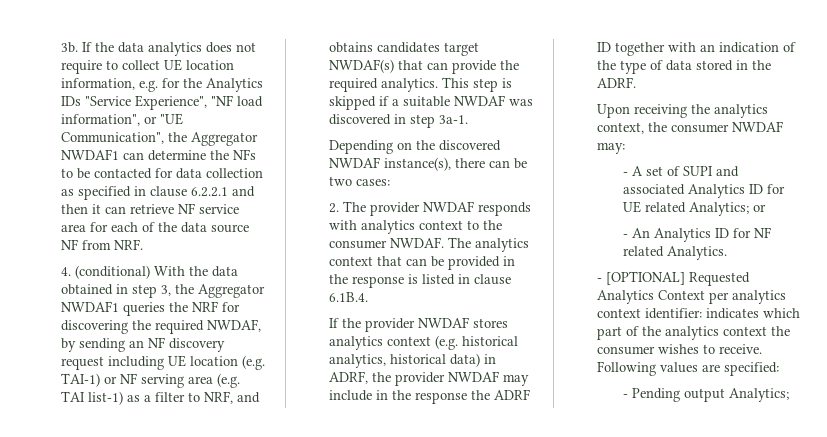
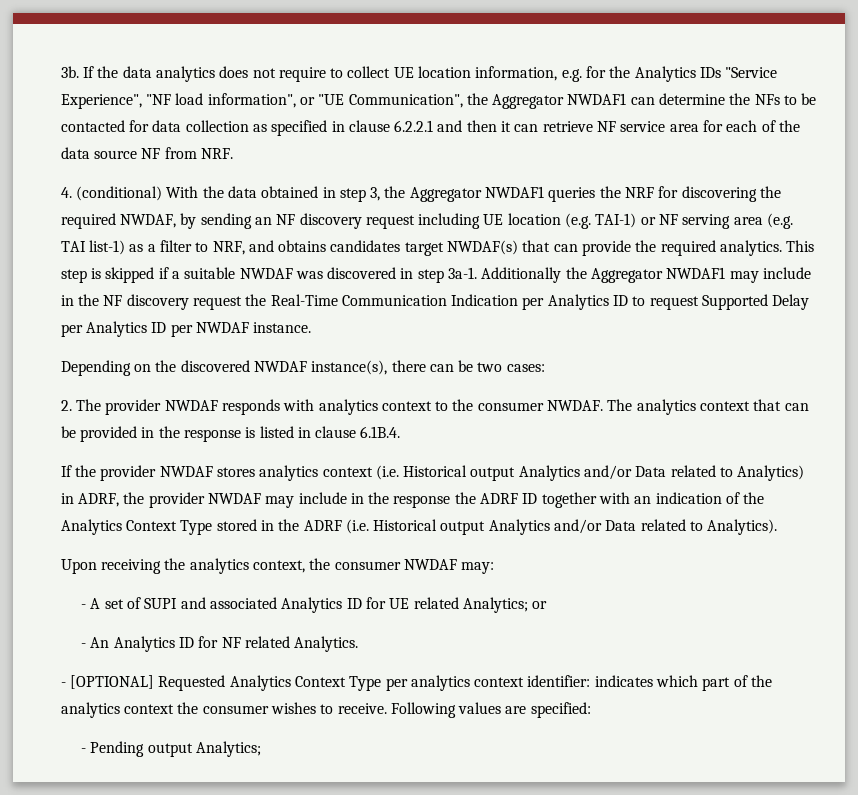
+ Additionally the Aggregator NWDAF1 may include in the NF discovery request the Real-Time Communication Indication per Analytics ID to request Supported Delay per Analytics ID per NWDAF instance.
- If the provider NWDAF stores analytics context (e.g. historical analytics, historical data) in ADRF, the provider NWDAF may include in the response the ADRF ID together with an indication of the type of data stored in the ADRF.
+ If the provider NWDAF stores analytics context (i.e. Historical output Analytics and/or Data related to Analytics) in ADRF, the provider NWDAF may include in the response the ADRF ID together with an indication of the Analytics Context Type stored in the ADRF (i.e. Historical output Analytics and/or Data related to Analytics).
- - [OPTIONAL] Requested Analytics Context per analytics context identifier: indicates which part of the analytics context the consumer wishes to receive.
+ - [OPTIONAL] Requested Analytics Context Type per analytics context identifier: indicates which part of the analytics context the consumer wishes to receive.

